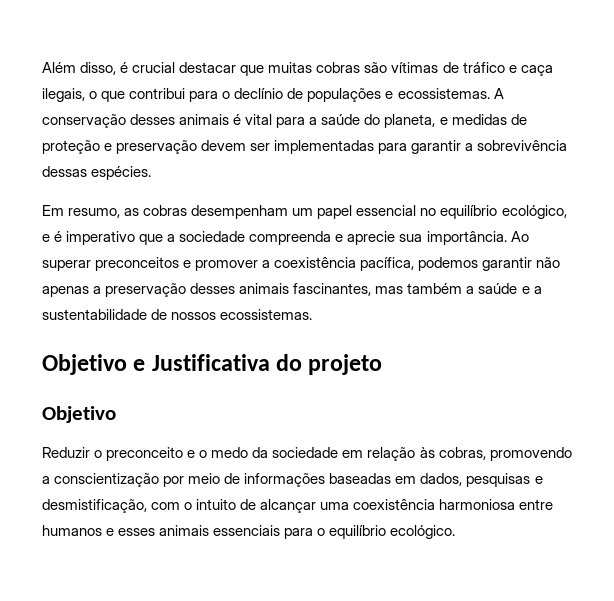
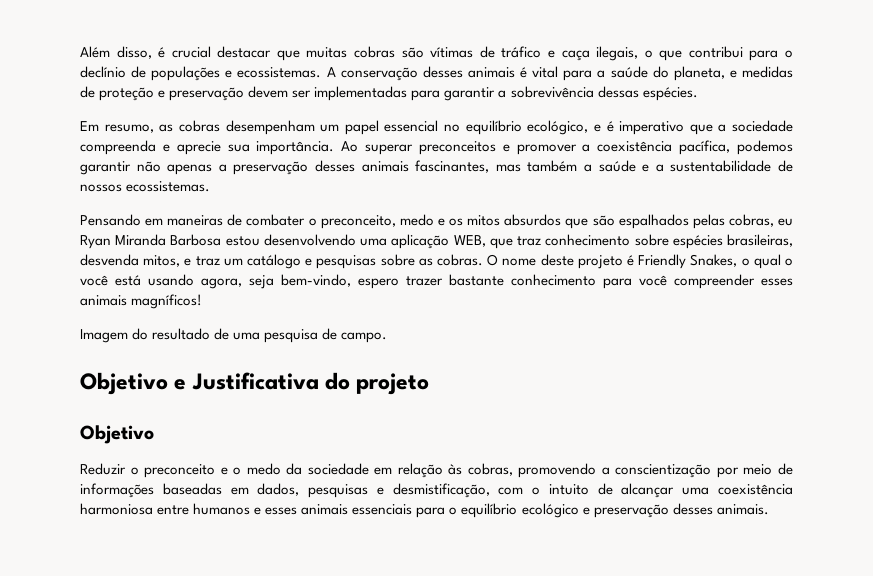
+ Pensando em maneiras de combater o preconceito, medo e os mitos absurdos que são espalhados pelas cobras, eu Ryan Miranda Barbosa estou desenvolvendo uma aplicação WEB, que traz conhecimento sobre espécies brasileiras, desvenda mitos, e traz um catálogo e pesquisas sobre as cobras. O nome deste projeto é Friendly Snakes, o qual o você está usando agora, seja bem-vindo, espero trazer bastante conhecimento para você compreender esses animais magníficos!
+ Imagem do resultado de uma pesquisa de campo.
- Reduzir o preconceito e o medo da sociedade em relação às cobras, promovendo a conscientização por meio de informações baseadas em dados, pesquisas e desmistificação, com o intuito de alcançar uma coexistência harmoniosa entre humanos e esses animais essenciais para o equilíbrio ecológico.
+ Reduzir o preconceito e o medo da sociedade em relação às cobras, promovendo a conscientização por meio de informações baseadas em dados, pesquisas e desmistificação, com o intuito de alcançar uma coexistência harmoniosa entre humanos e esses animais essenciais para o equilíbrio ecológico e preservação desses animais.

